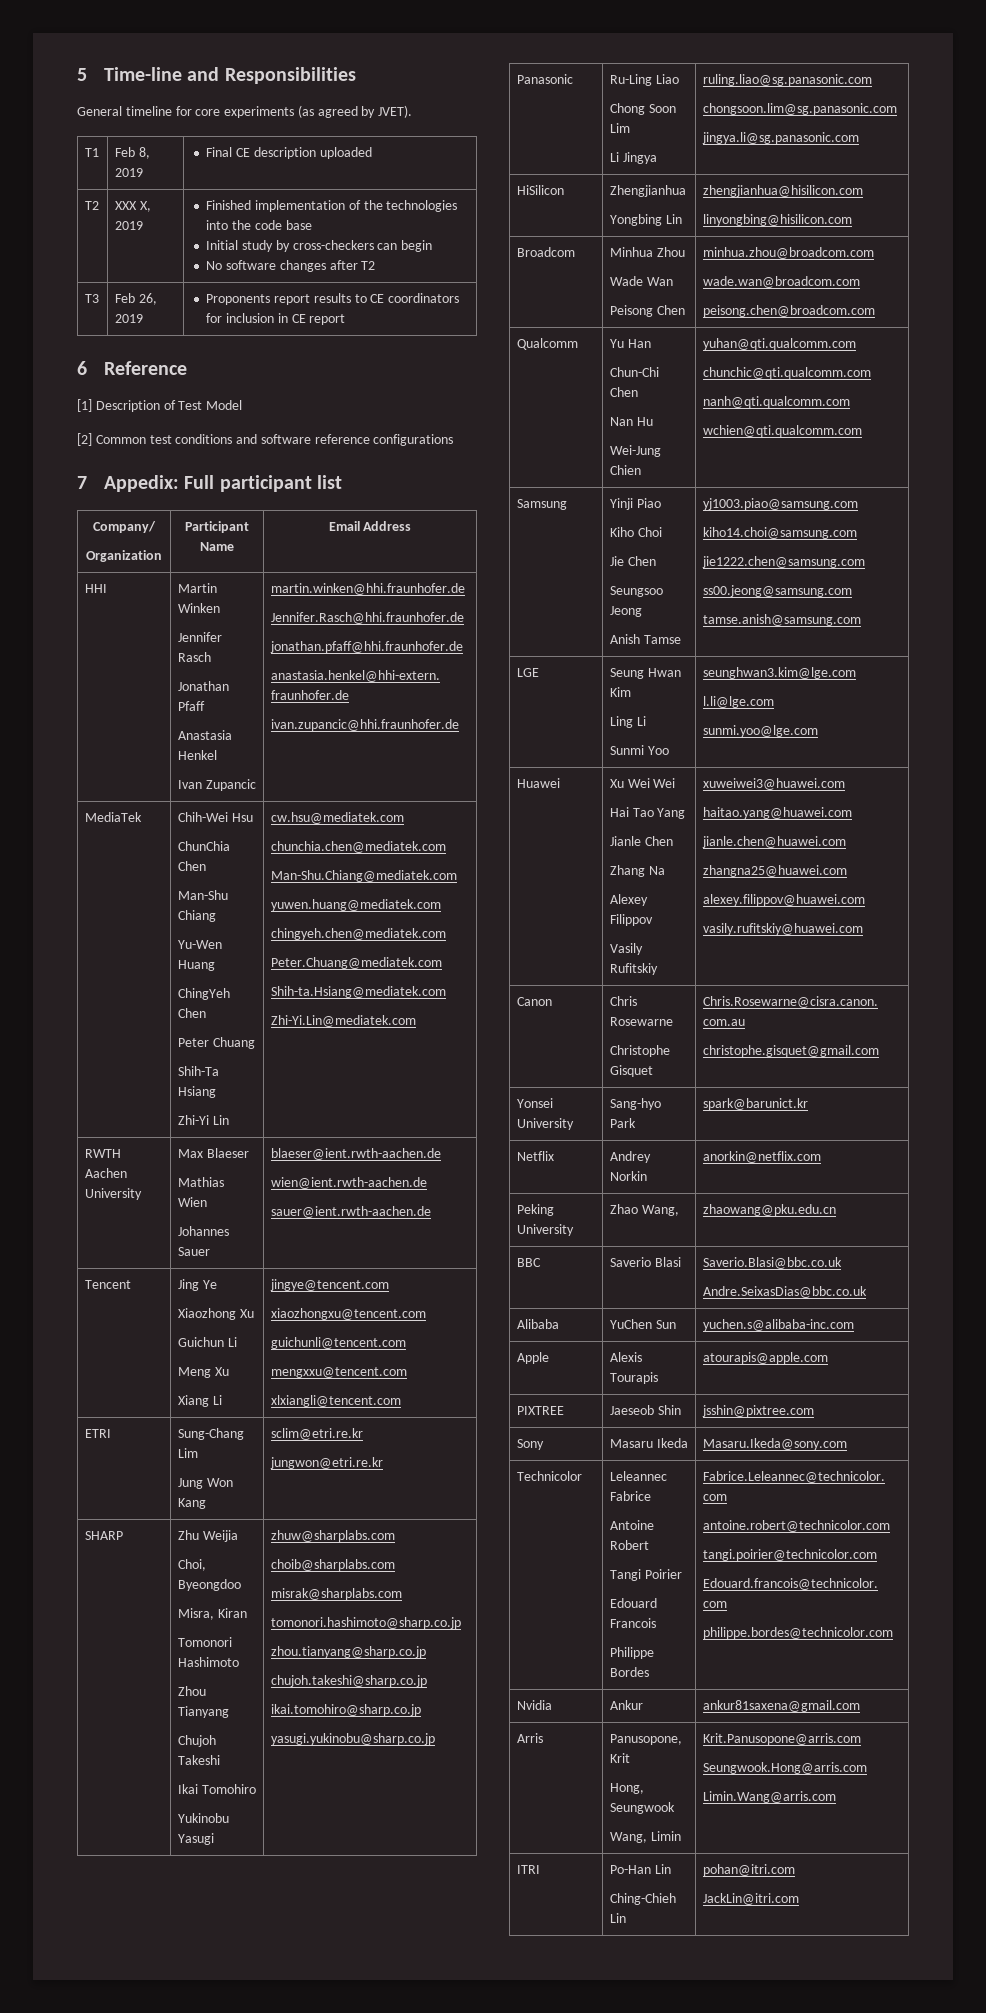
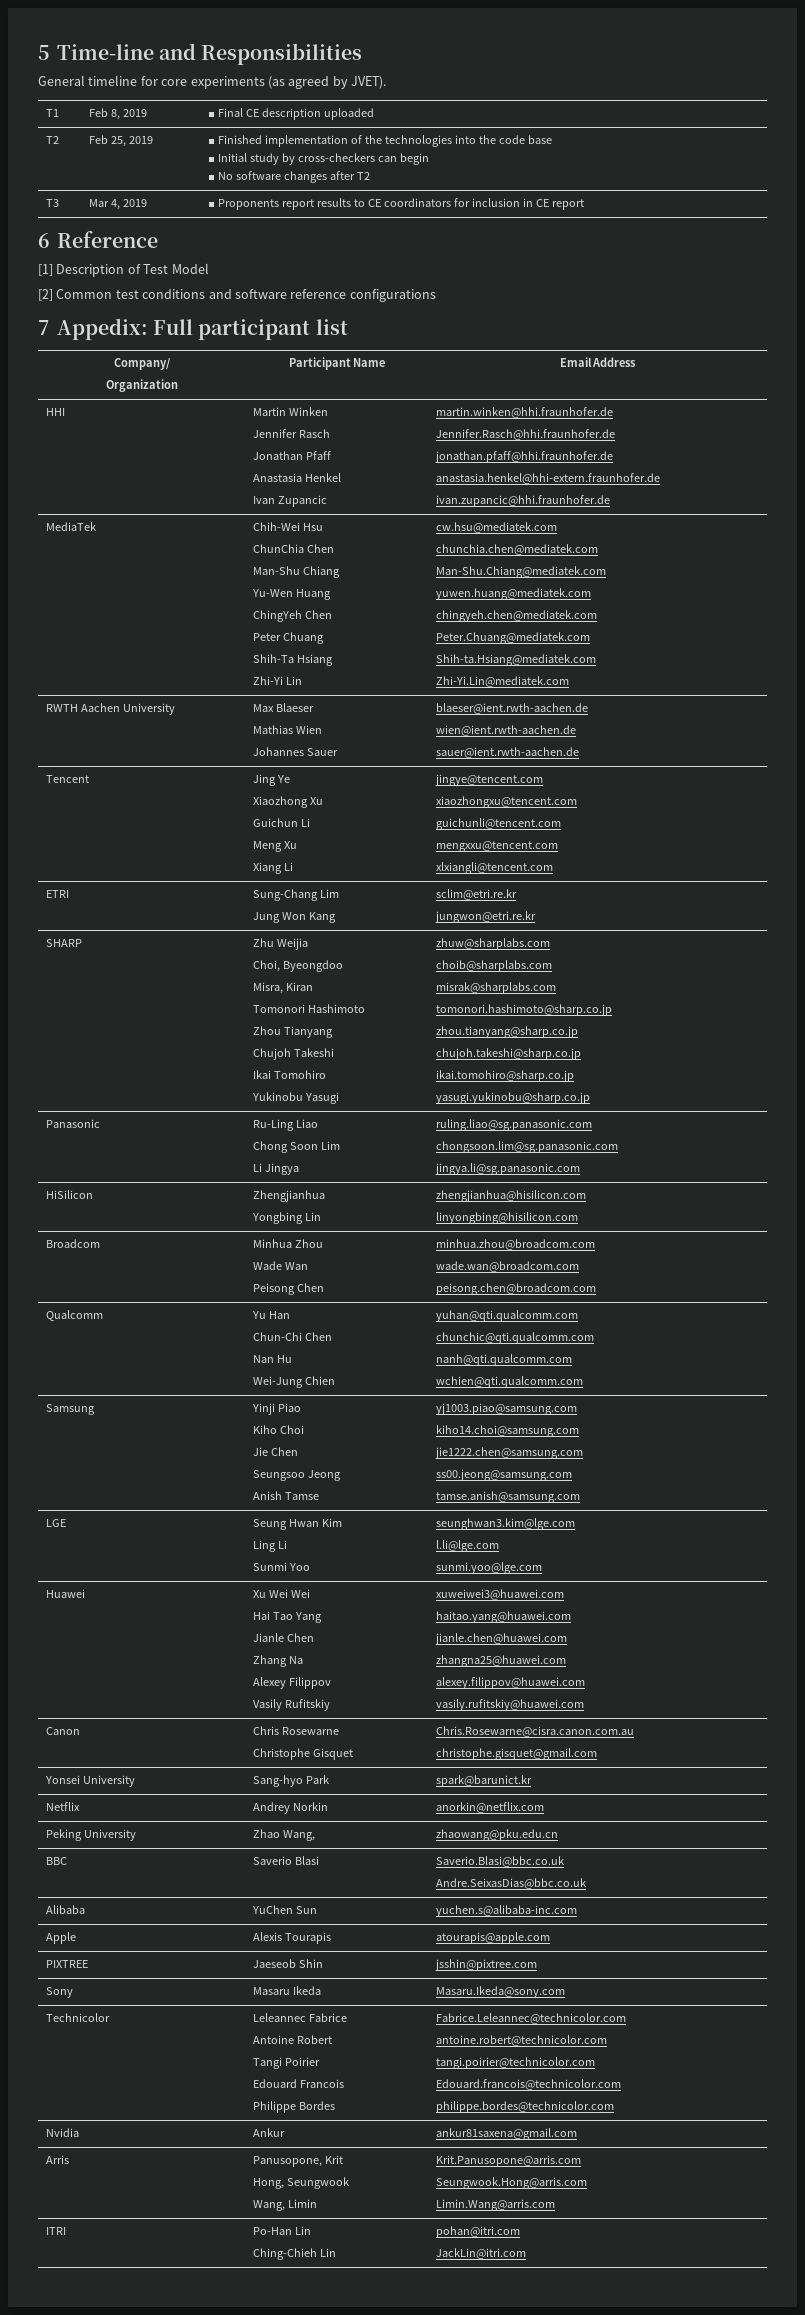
- T2 | XXX X, 2019 | Finished implementation of the technologies into the code base
+ T2 | Feb 25, 2019 | Finished implementation of the technologies into the code base
- T3 | Feb 26, 2019 | Proponents report results to CE coordinators for inclusion in CE report
+ T3 | Mar 4, 2019 | Proponents report results to CE coordinators for inclusion in CE report

